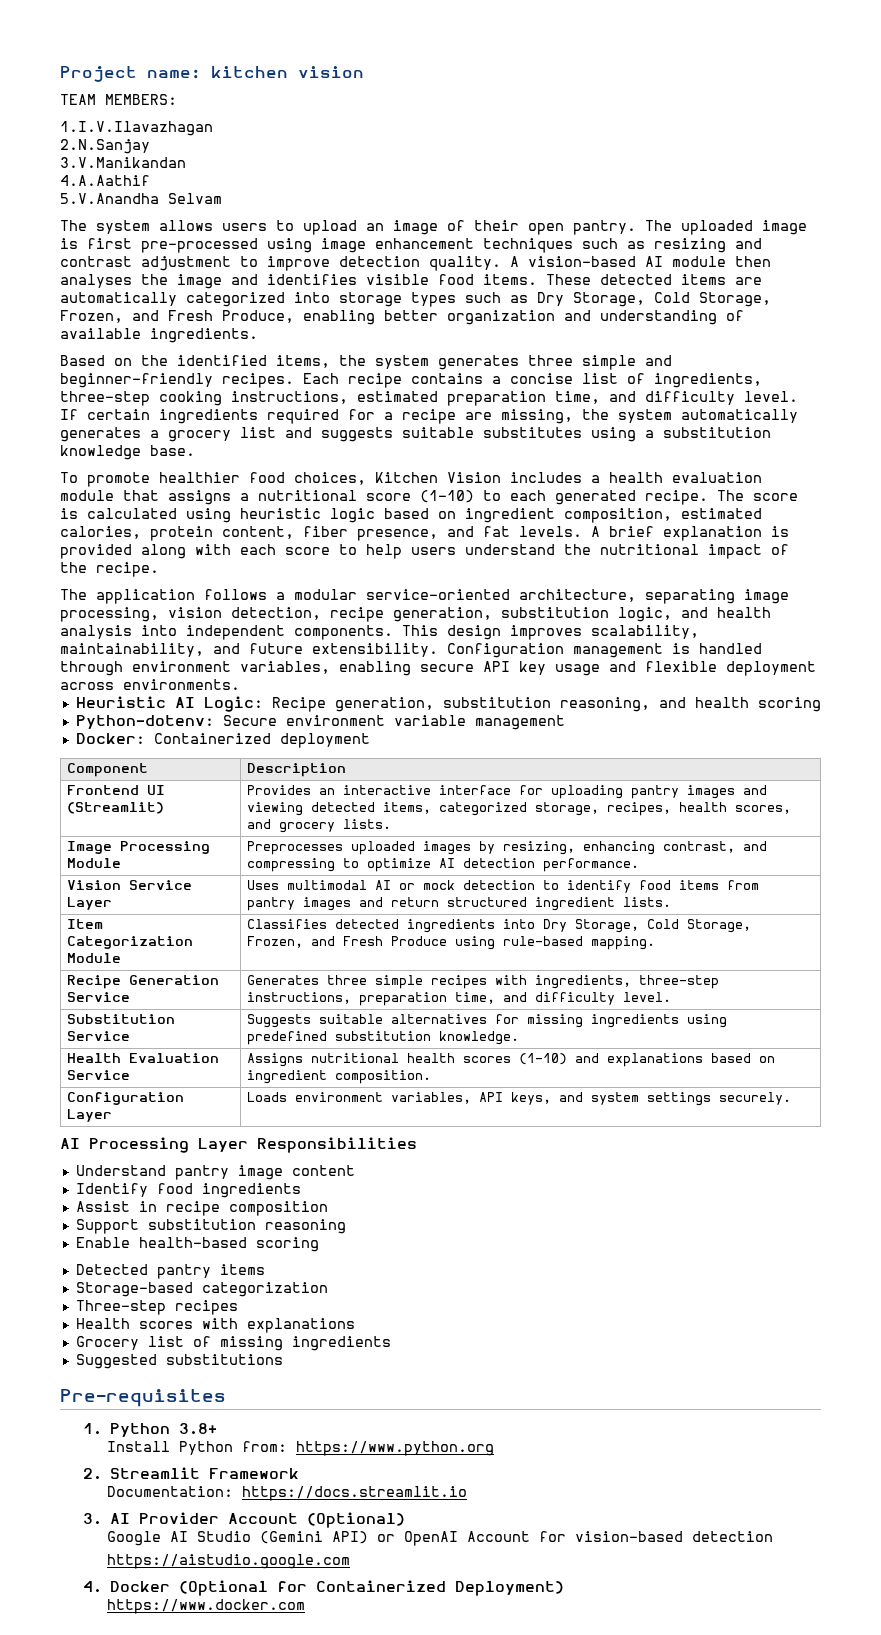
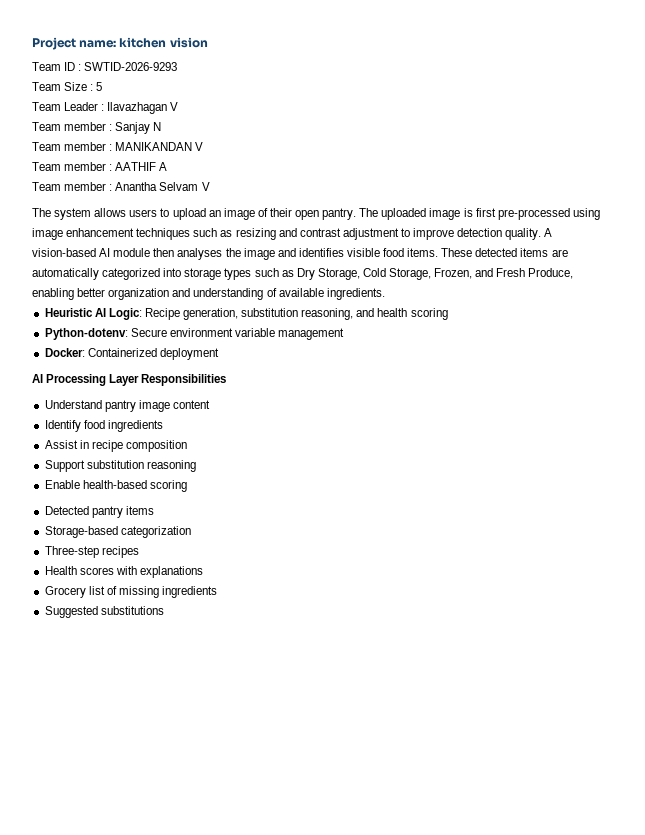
- TEAM MEMBERS:
- 1.I.V.Ilavazhagan
- 2.N.Sanjay
- 3.V.Manikandan
- 4.A.Aathif
- 5.V.Anandha Selvam
+ Team ID : SWTID-2026-9293
+ Team Size : 5
+ Team Leader : Ilavazhagan V
+ Team member : Sanjay N
+ Team member : MANIKANDAN V
+ Team member : AATHIF A
+ Team member : Anantha Selvam V
- Based on the identified items, the system generates three simple and beginner-friendly recipes. Each recipe contains a concise list of ingredients, three-step cooking instructions, estimated preparation time, and difficulty level. If certain ingredients required for a recipe are missing, the system automatically generates a grocery list and suggests suitable substitutes using a substitution knowledge base.
- To promote healthier food choices, Kitchen Vision includes a health evaluation module that assigns a nutritional score (1–10) to each generated recipe. The score is calculated using heuristic logic based on ingredient composition, estimated calories, protein content, fiber presence, and fat levels. A brief explanation is provided along with each score to help users understand the nutritional impact of the recipe.
- The application follows a modular service-oriented architecture, separating image processing, vision detection, recipe generation, substitution logic, and health analysis into independent components. This design improves scalability, maintainability, and future extensibility. Configuration management is handled through environment variables, enabling secure API key usage and flexible deployment across environments.
- Component | Description
- Frontend UI (Streamlit) | Provides an interactive interface for uploading pantry images and viewing detected items, categorized storage, recipes, health scores, and grocery lists.
- Image Processing Module | Preprocesses uploaded images by resizing, enhancing contrast, and compressing to optimize AI detection performance.
- Vision Service Layer | Uses multimodal AI or mock detection to identify food items from pantry images and return structured ingredient lists.
- Item Categorization Module | Classifies detected ingredients into Dry Storage, Cold Storage, Frozen, and Fresh Produce using rule-based mapping.
- Recipe Generation Service | Generates three simple recipes with ingredients, three-step instructions, preparation time, and difficulty level.
- Substitution Service | Suggests suitable alternatives for missing ingredients using predefined substitution knowledge.
- Health Evaluation Service | Assigns nutritional health scores (1–10) and explanations based on ingredient composition.
- Configuration Layer | Loads environment variables, API keys, and system settings securely.
- Pre-requisites
- 1. Python 3.8+
- Install Python from: https://www.python.org
- 2. Streamlit Framework
- Documentation: https://docs.streamlit.io
- 3. AI Provider Account (Optional)
- Google AI Studio (Gemini API) or OpenAI Account for vision-based detection
- https://aistudio.google.com
- 4. Docker (Optional for Containerized Deployment)
- https://www.docker.com

